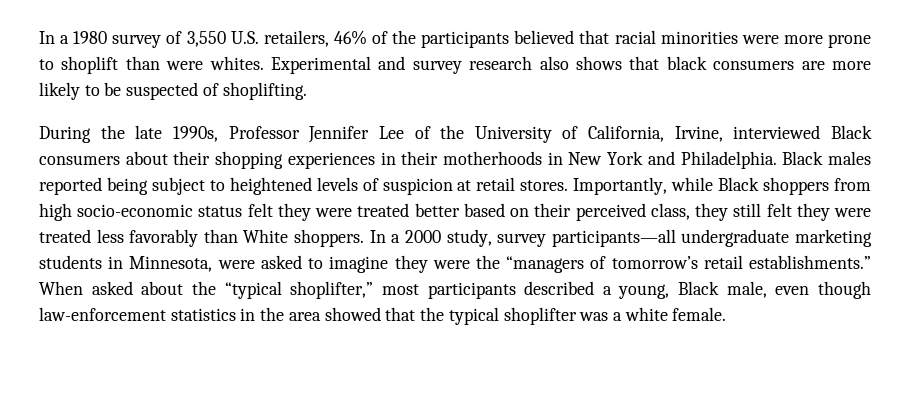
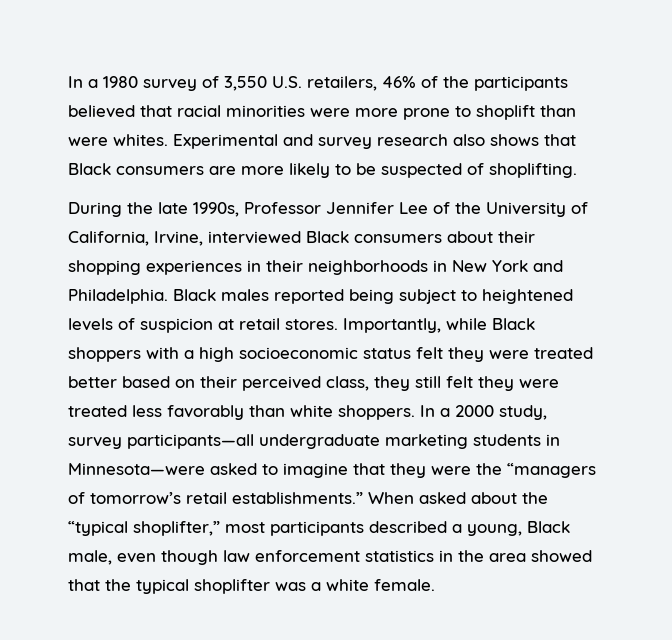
- Experimental and survey research also shows that black consumers are more likely to be suspected of shoplifting.
+ Experimental and survey research also shows that Black consumers are more likely to be suspected of shoplifting.
- During the late 1990s, Professor Jennifer Lee of the University of California, Irvine, interviewed Black consumers about their shopping experiences in their motherhoods in New York and Philadelphia.
+ During the late 1990s, Professor Jennifer Lee of the University of California, Irvine, interviewed Black consumers about their shopping experiences in their neighborhoods in New York and Philadelphia.
- Importantly, while Black shoppers from high socio-economic status felt they were treated better based on their perceived class, they still felt they were treated less favorably than White shoppers.
+ Importantly, while Black shoppers with a high socioeconomic status felt they were treated better based on their perceived class, they still felt they were treated less favorably than white shoppers.
- In a 2000 study, survey participants—all undergraduate marketing students in Minnesota, were asked to imagine they were the “managers of tomorrow’s retail establishments.”
+ In a 2000 study, survey participants—all undergraduate marketing students in Minnesota—were asked to imagine that they were the “managers of tomorrow’s retail establishments.”
- When asked about the “typical shoplifter,” most participants described a young, Black male, even though law-enforcement statistics in the area showed that the typical shoplifter was a white female.
+ When asked about the “typical shoplifter,” most participants described a young, Black male, even though law enforcement statistics in the area showed that the typical shoplifter was a white female.

